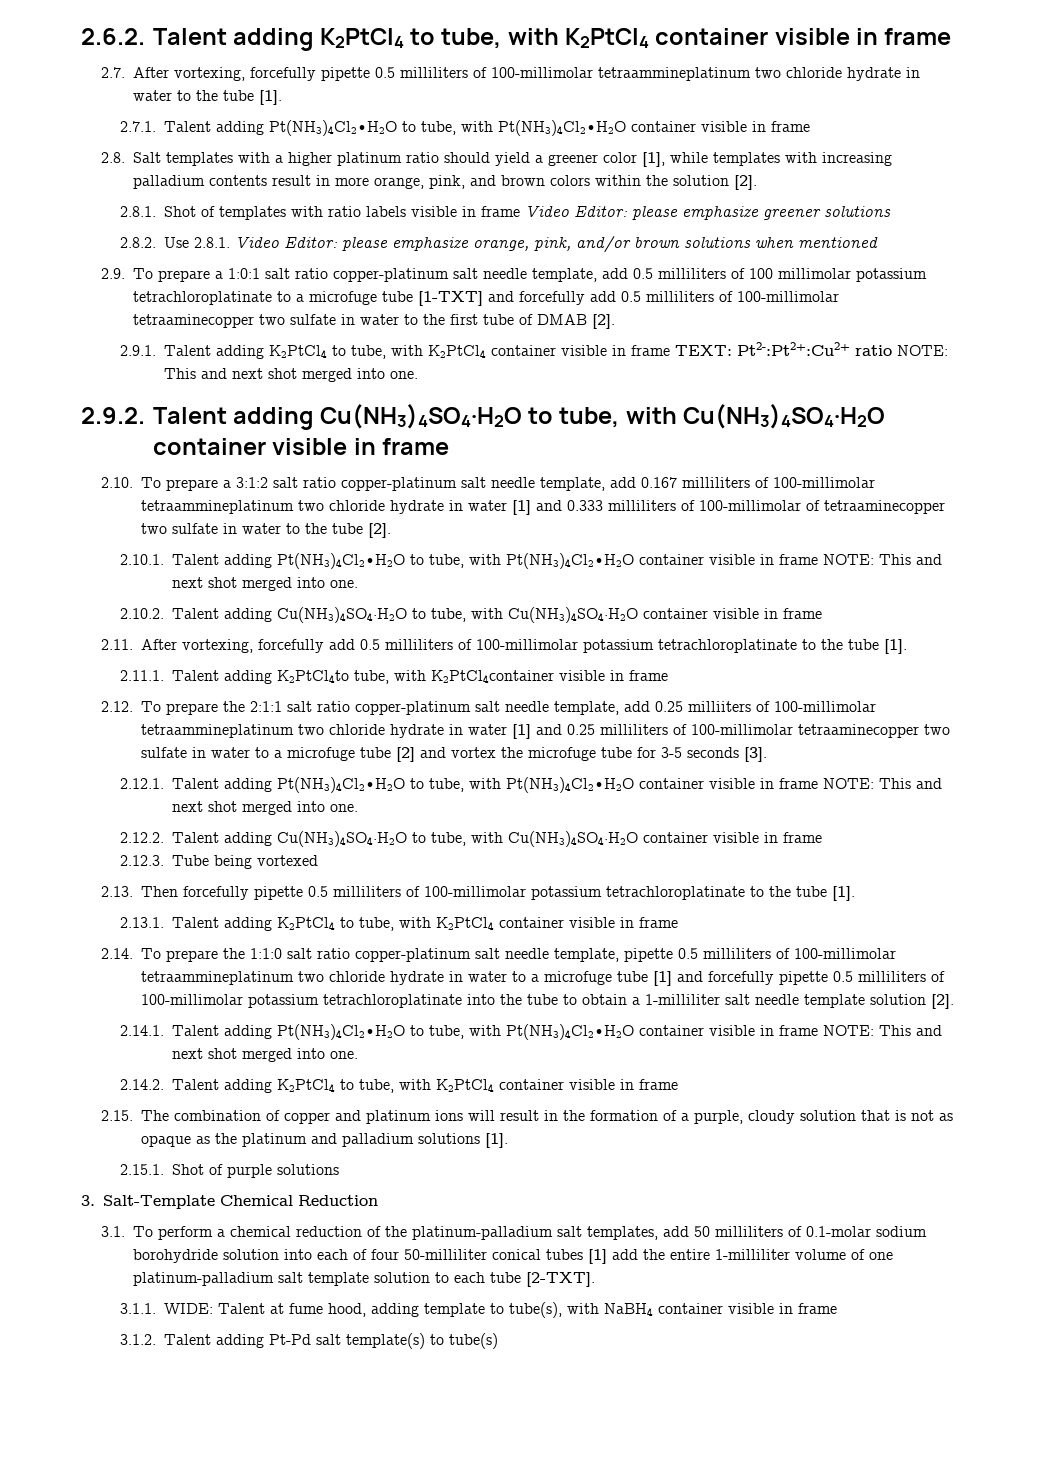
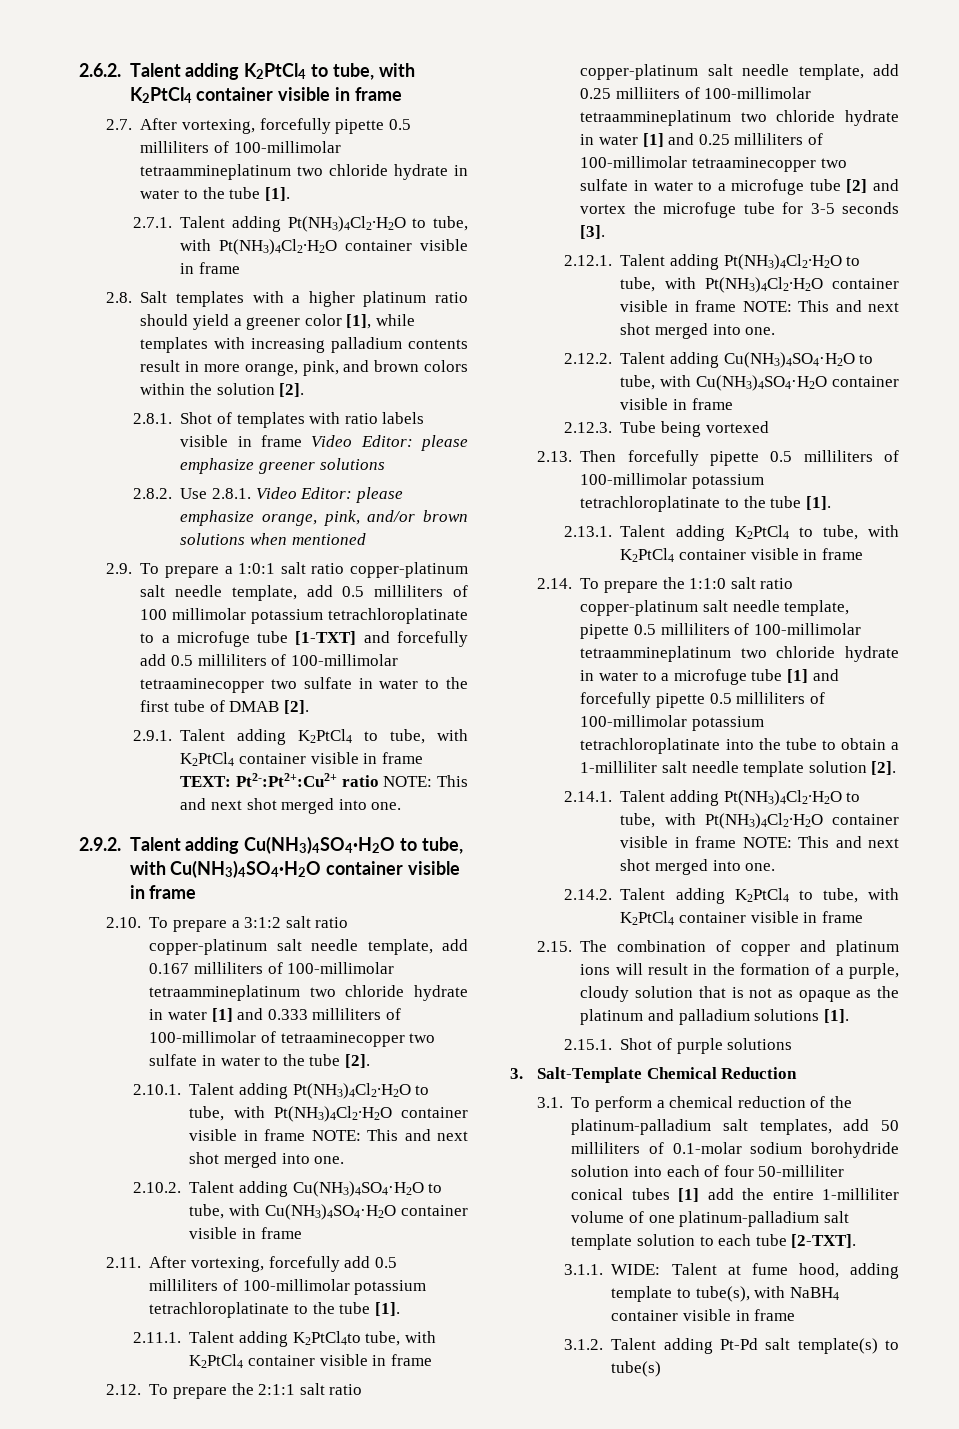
- 2.11.1. Talent adding K2PtCl4to tube, with K2PtCl4container visible in frame
+ 2.11.1. Talent adding K2PtCl4to tube, with K2PtCl4 container visible in frame

